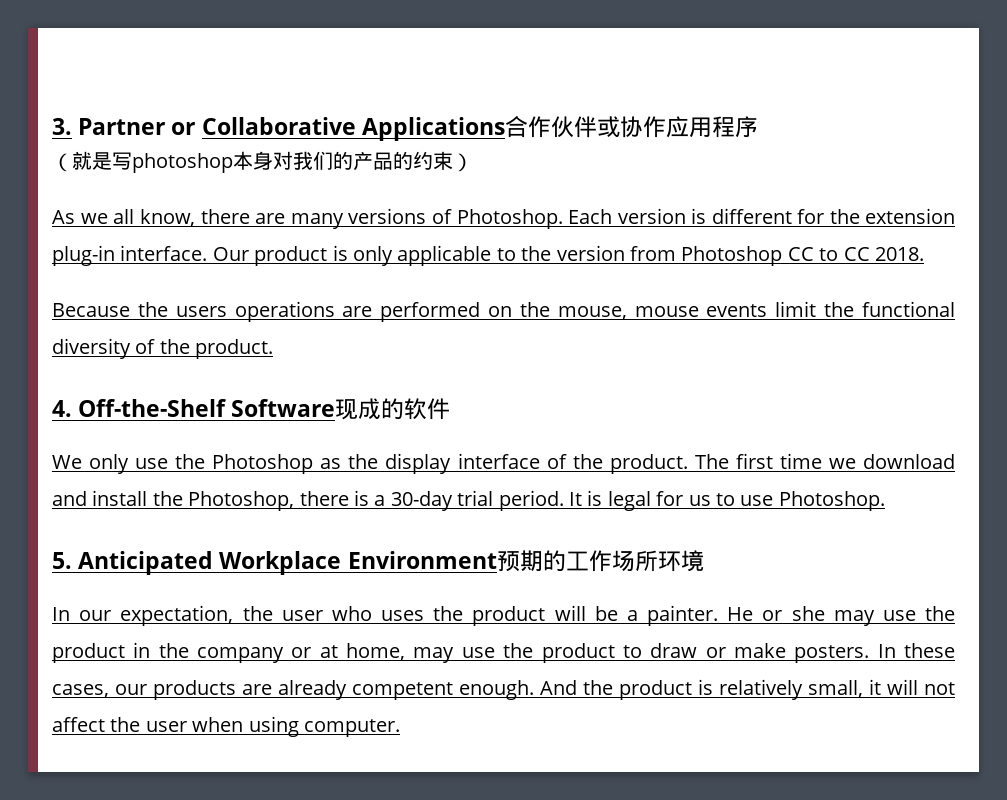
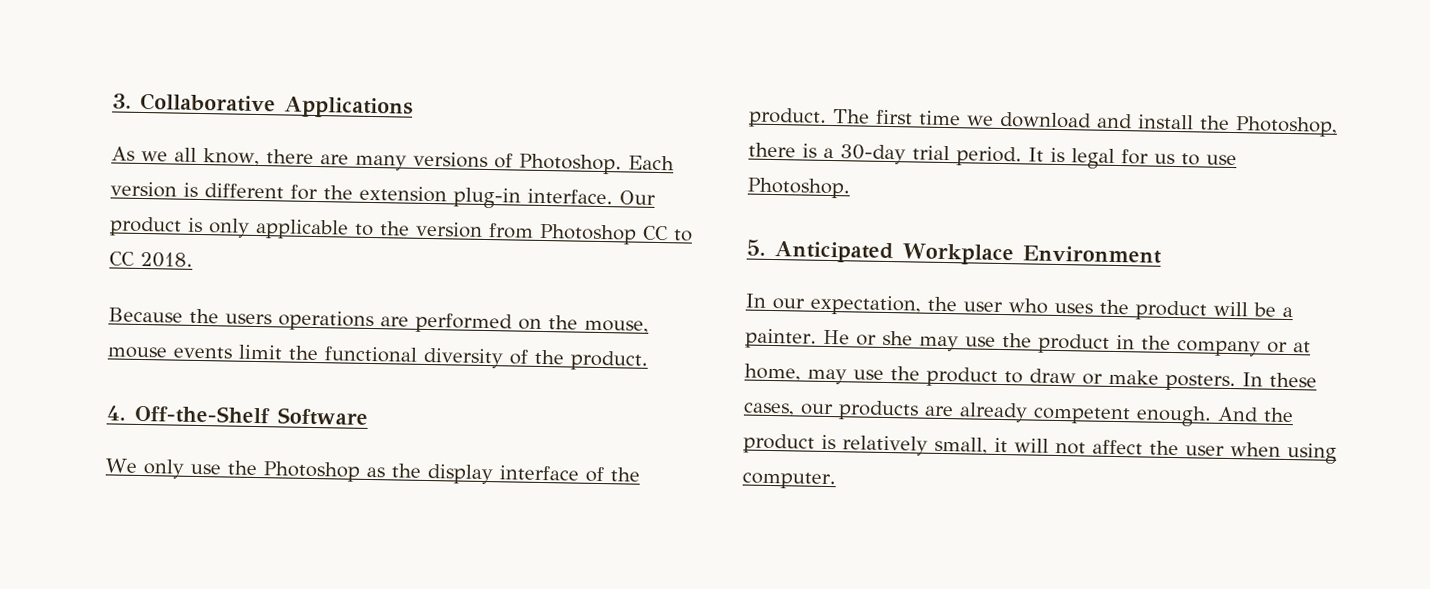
- 3. Partner or Collaborative Applications合作伙伴或协作应用程序
- （就是写photoshop本身对我们的产品的约束）
+ 3. Collaborative Applications
- 4. Off-the-Shelf Software现成的软件
+ 4. Off-the-Shelf Software
- 5. Anticipated Workplace Environment预期的工作场所环境
+ 5. Anticipated Workplace Environment

